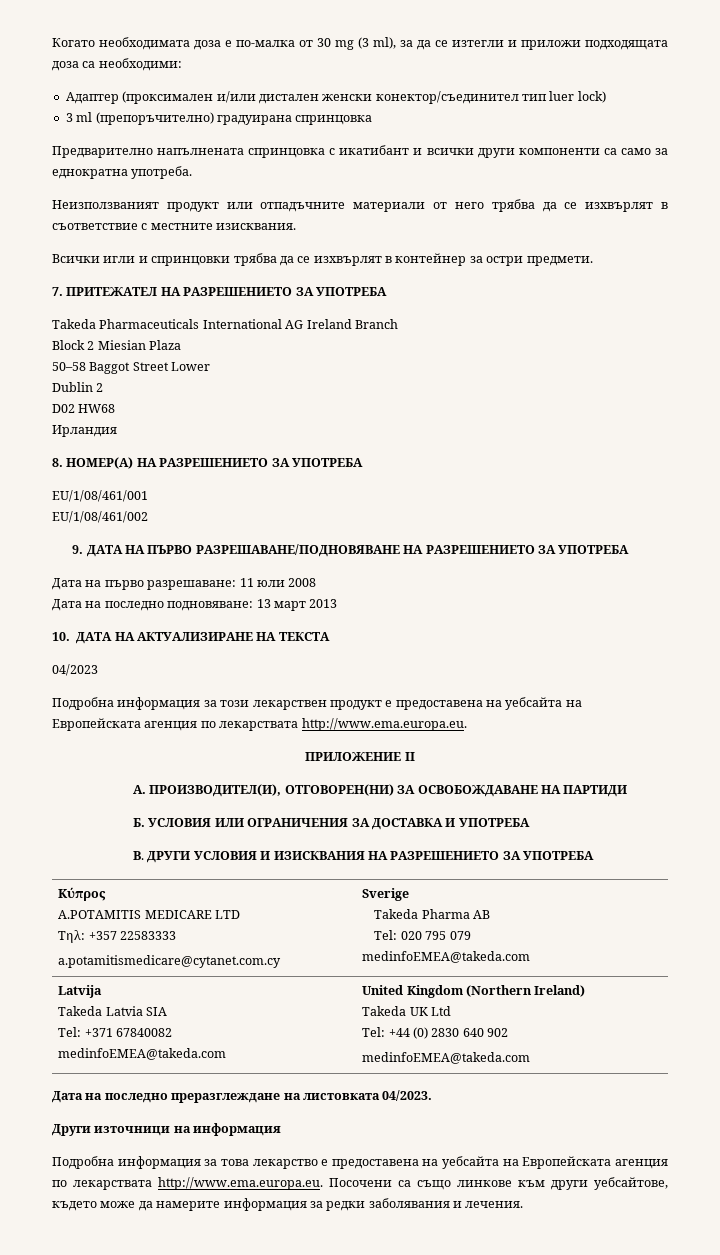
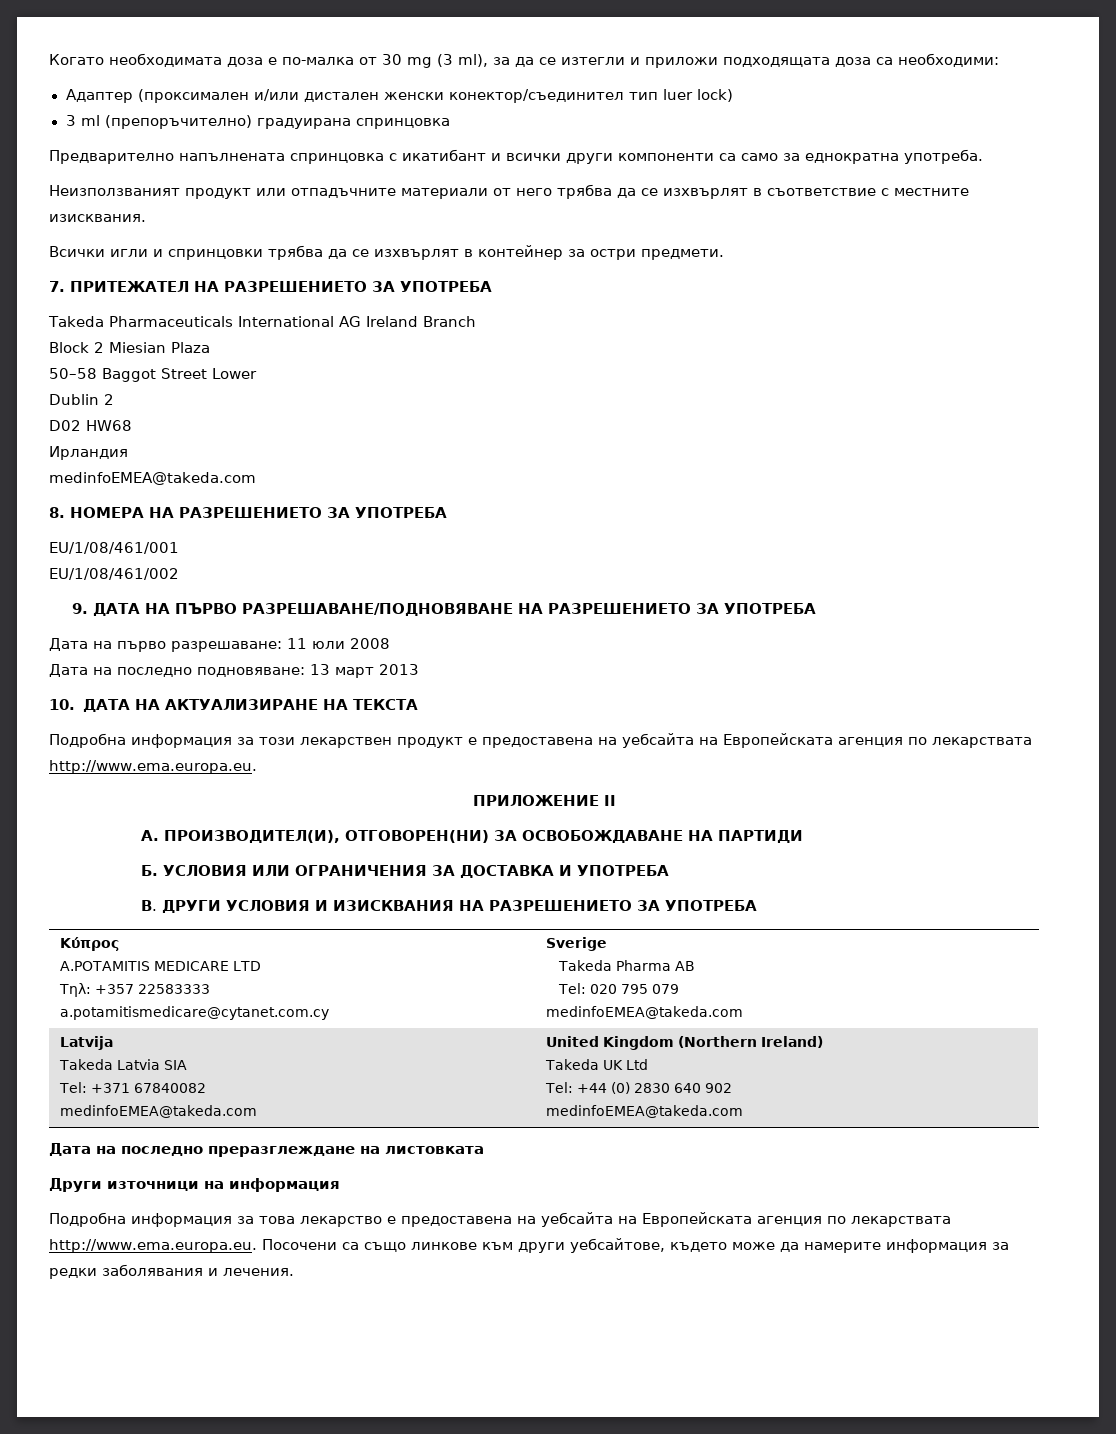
  Ирландия
+ medinfoEMEA@takeda.com
- 8. НОМЕР(А) НА РАЗРЕШЕНИЕТО ЗА УПОТРЕБА
+ 8. НОМЕРА НА РАЗРЕШЕНИЕТО ЗА УПОТРЕБА
- 04/2023
- Дата на последно преразглеждане на листовката 04/2023.
+ Дата на последно преразглеждане на листовката

